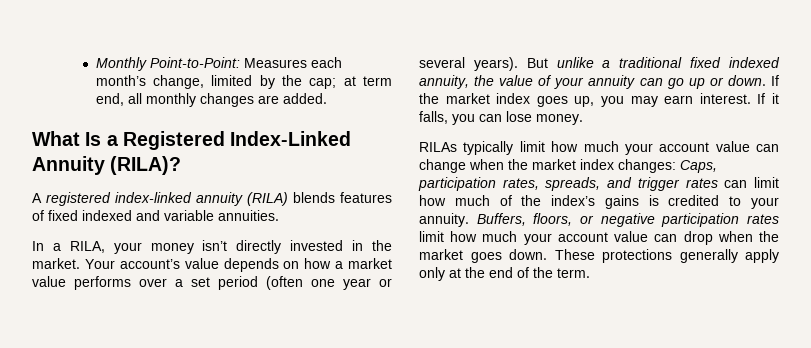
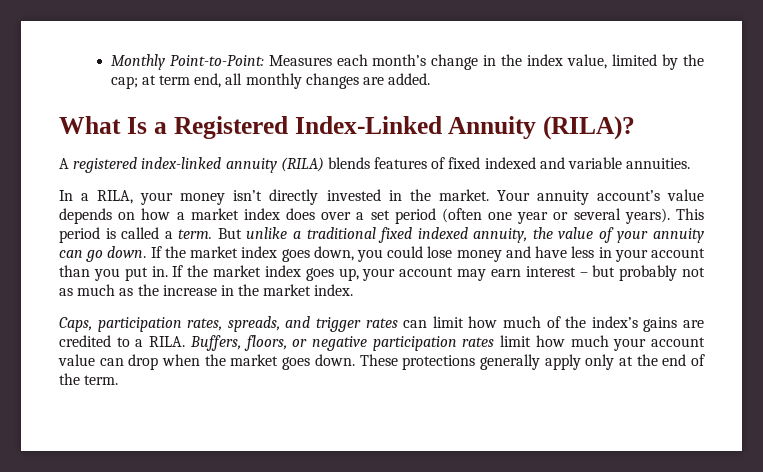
- Monthly Point-to-Point: Measures each month’s change, limited by the cap; at term end, all monthly changes are added.
+ Monthly Point-to-Point: Measures each month’s change in the index value, limited by the cap; at term end, all monthly changes are added.
- Your account’s value depends on how a market value performs over a set period (often one year or several years).
+ Your annuity account’s value depends on how a market index does over a set period (often one year or several years).
+ This period is called a term.
- But unlike a traditional fixed indexed annuity, the value of your annuity can go up or down.
+ But unlike a traditional fixed indexed annuity, the value of your annuity can go down.
- If the market index goes up, you may earn interest. If it falls, you can lose money.
- RILAs typically limit how much your account value can change when the market index changes: Caps, participation rates, spreads, and trigger rates can limit how much of the index’s gains is credited to your annuity.
+ If the market index goes down, you could lose money and have less in your account than you put in. If the market index goes up, your account may earn interest – but probably not as much as the increase in the market index.
+ Caps, participation rates, spreads, and trigger rates can limit how much of the index’s gains are credited to a RILA.

